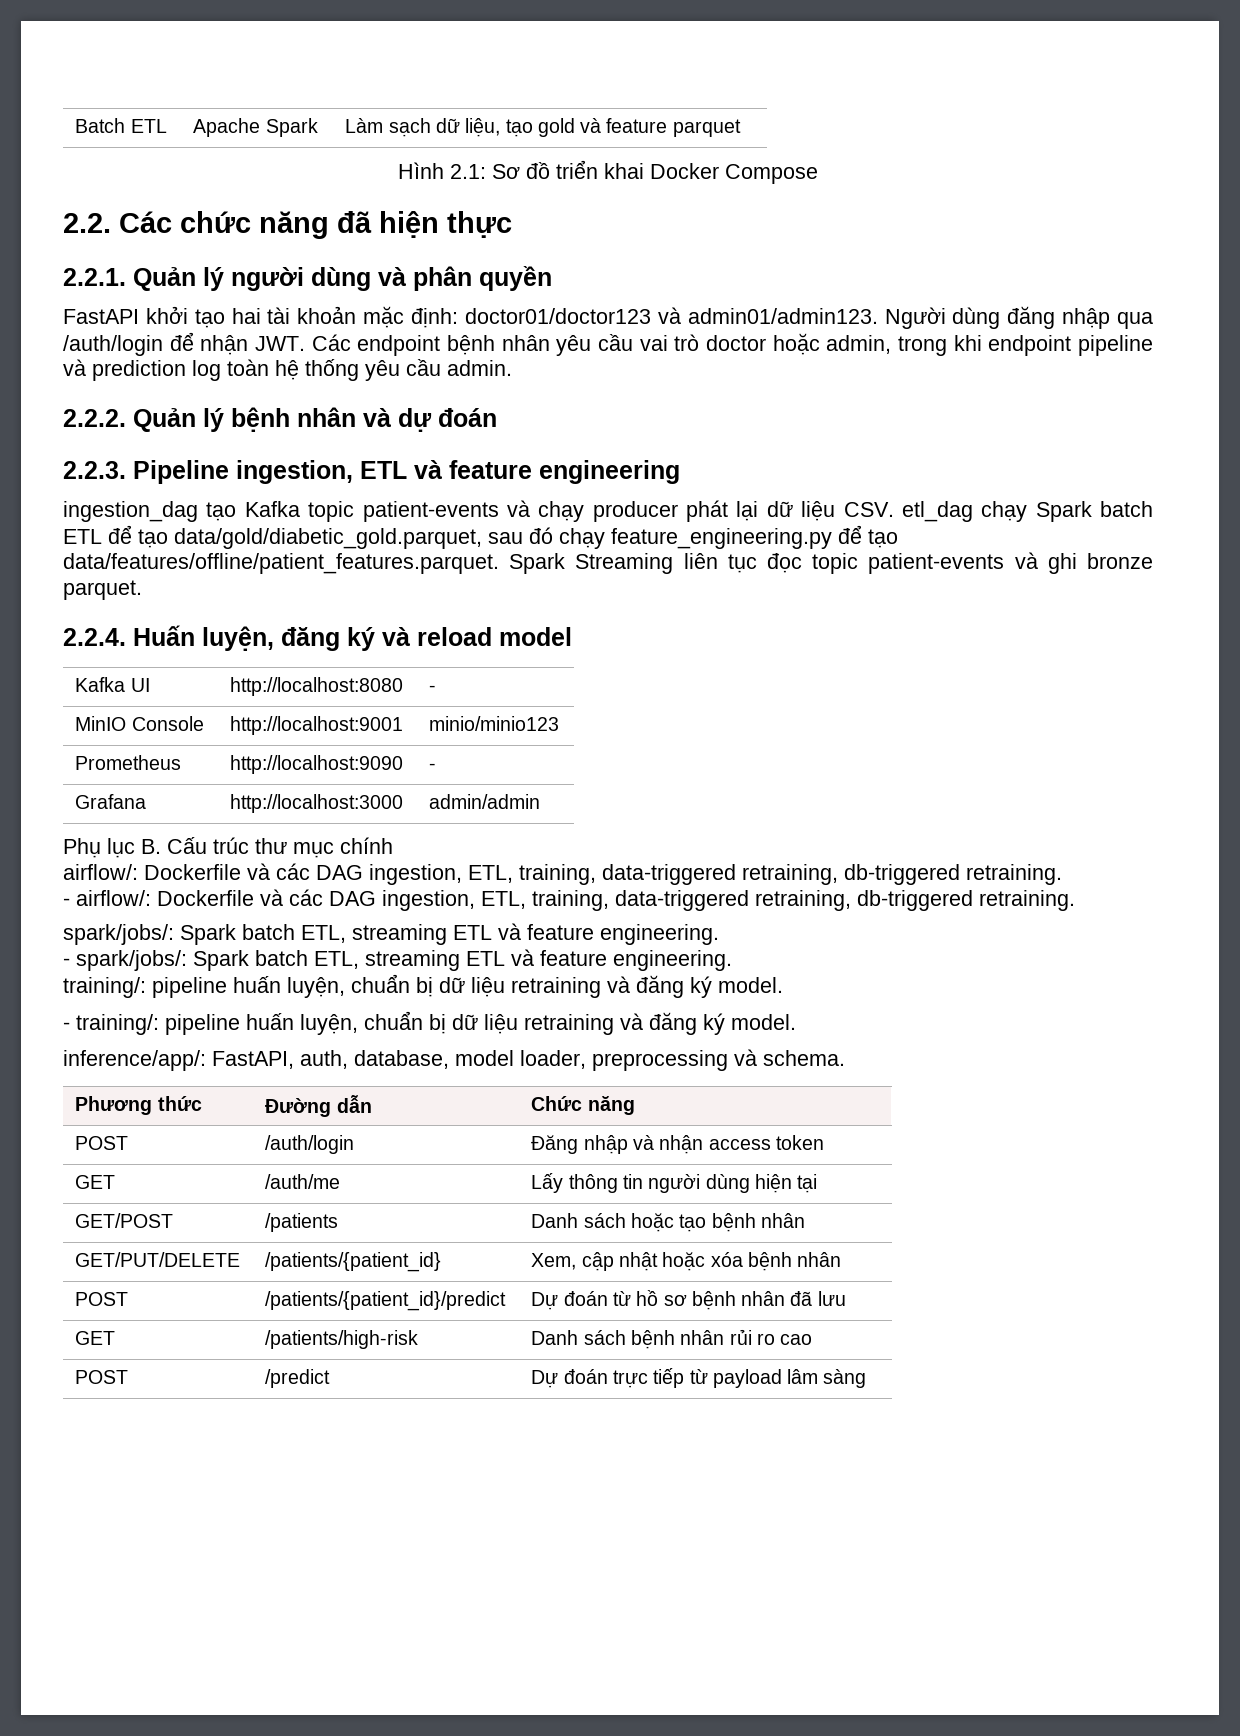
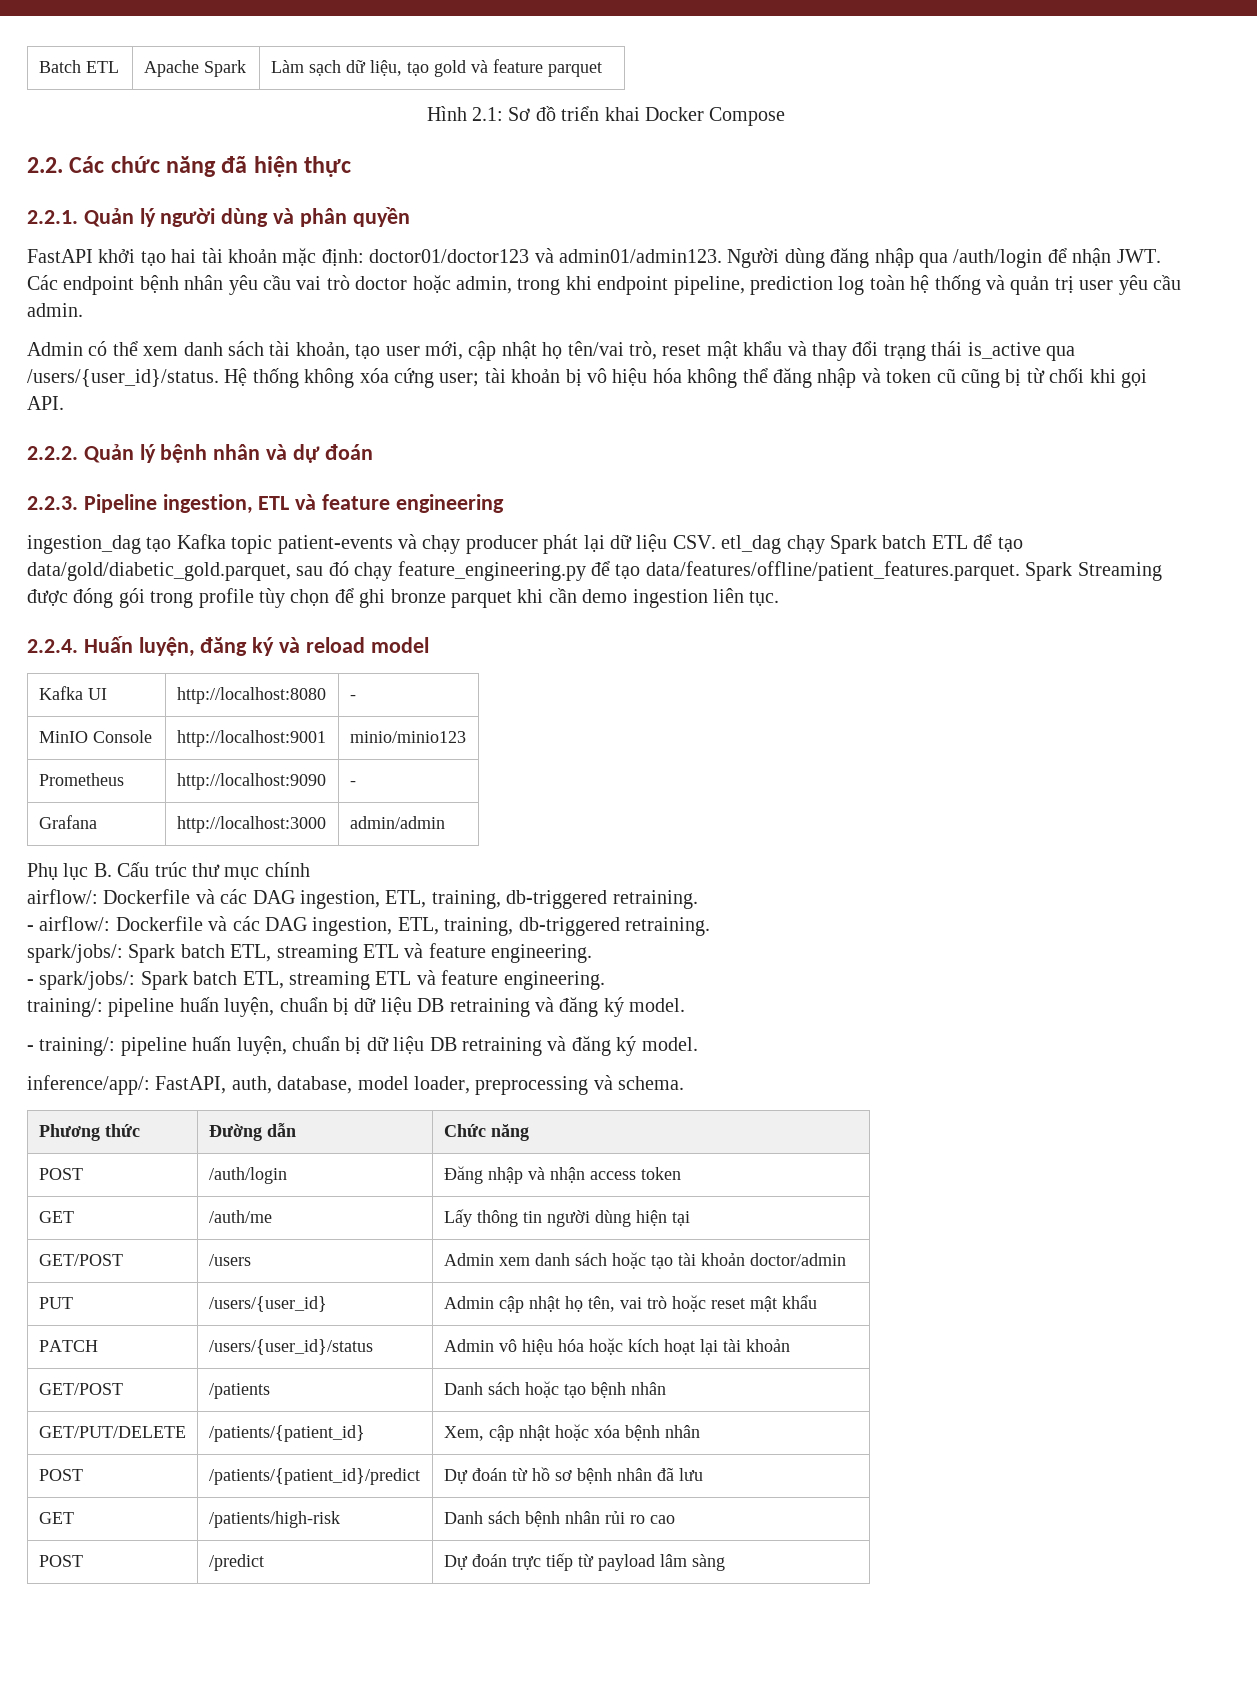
- Người dùng đăng nhập qua /auth/login để nhận JWT. Các endpoint bệnh nhân yêu cầu vai trò doctor hoặc admin, trong khi endpoint pipeline và prediction log toàn hệ thống yêu cầu admin.
+ Người dùng đăng nhập qua /auth/login để nhận JWT. Các endpoint bệnh nhân yêu cầu vai trò doctor hoặc admin, trong khi endpoint pipeline, prediction log toàn hệ thống và quản trị user yêu cầu admin.
+ Admin có thể xem danh sách tài khoản, tạo user mới, cập nhật họ tên/vai trò, reset mật khẩu và thay đổi trạng thái is_active qua /users/{user_id}/status. Hệ thống không xóa cứng user; tài khoản bị vô hiệu hóa không thể đăng nhập và token cũ cũng bị từ chối khi gọi API.
- ingestion_dag tạo Kafka topic patient-events và chạy producer phát lại dữ liệu CSV. etl_dag chạy Spark batch ETL để tạo data/gold/diabetic_gold.parquet, sau đó chạy feature_engineering.py để tạo data/features/offline/patient_features.parquet. Spark Streaming liên tục đọc topic patient-events và ghi bronze parquet.
+ ingestion_dag tạo Kafka topic patient-events và chạy producer phát lại dữ liệu CSV. etl_dag chạy Spark batch ETL để tạo data/gold/diabetic_gold.parquet, sau đó chạy feature_engineering.py để tạo data/features/offline/patient_features.parquet. Spark Streaming được đóng gói trong profile tùy chọn để ghi bronze parquet khi cần demo ingestion liên tục.
  Phụ lục B. Cấu trúc thư mục chính
- airflow/: Dockerfile và các DAG ingestion, ETL, training, data-triggered retraining, db-triggered retraining.
+ airflow/: Dockerfile và các DAG ingestion, ETL, training, db-triggered retraining.
- - airflow/: Dockerfile và các DAG ingestion, ETL, training, data-triggered retraining, db-triggered retraining.
+ - airflow/: Dockerfile và các DAG ingestion, ETL, training, db-triggered retraining.
  - spark/jobs/: Spark batch ETL, streaming ETL và feature engineering.
- training/: pipeline huấn luyện, chuẩn bị dữ liệu retraining và đăng ký model.
+ training/: pipeline huấn luyện, chuẩn bị dữ liệu DB retraining và đăng ký model.
- - training/: pipeline huấn luyện, chuẩn bị dữ liệu retraining và đăng ký model.
+ - training/: pipeline huấn luyện, chuẩn bị dữ liệu DB retraining và đăng ký model.
+ GET/POST | /users | Admin xem danh sách hoặc tạo tài khoản doctor/admin
+ PUT | /users/{user_id} | Admin cập nhật họ tên, vai trò hoặc reset mật khẩu
+ PATCH | /users/{user_id}/status | Admin vô hiệu hóa hoặc kích hoạt lại tài khoản

